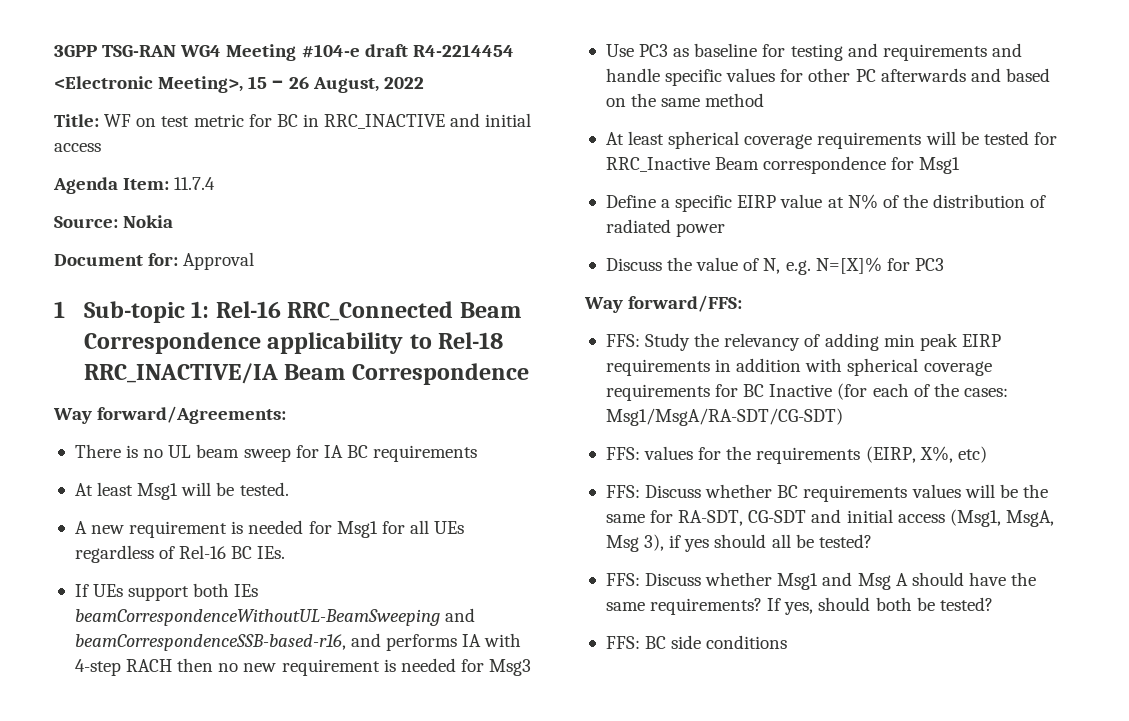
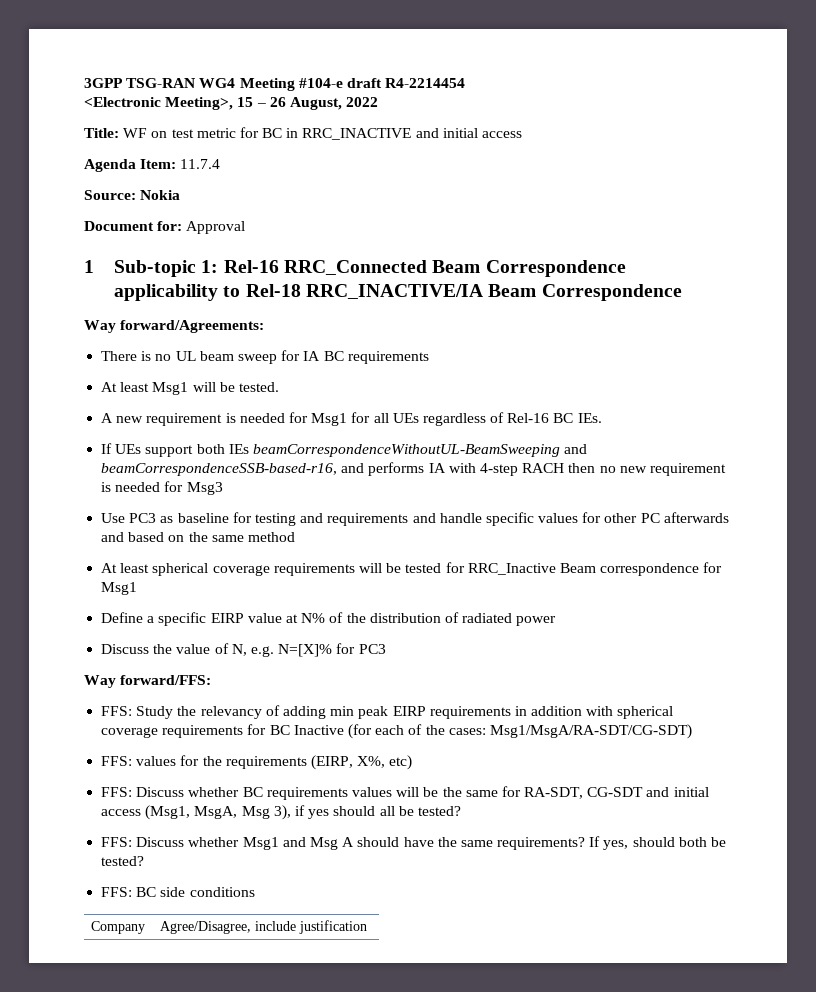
+ Company | Agree/Disagree, include justification

